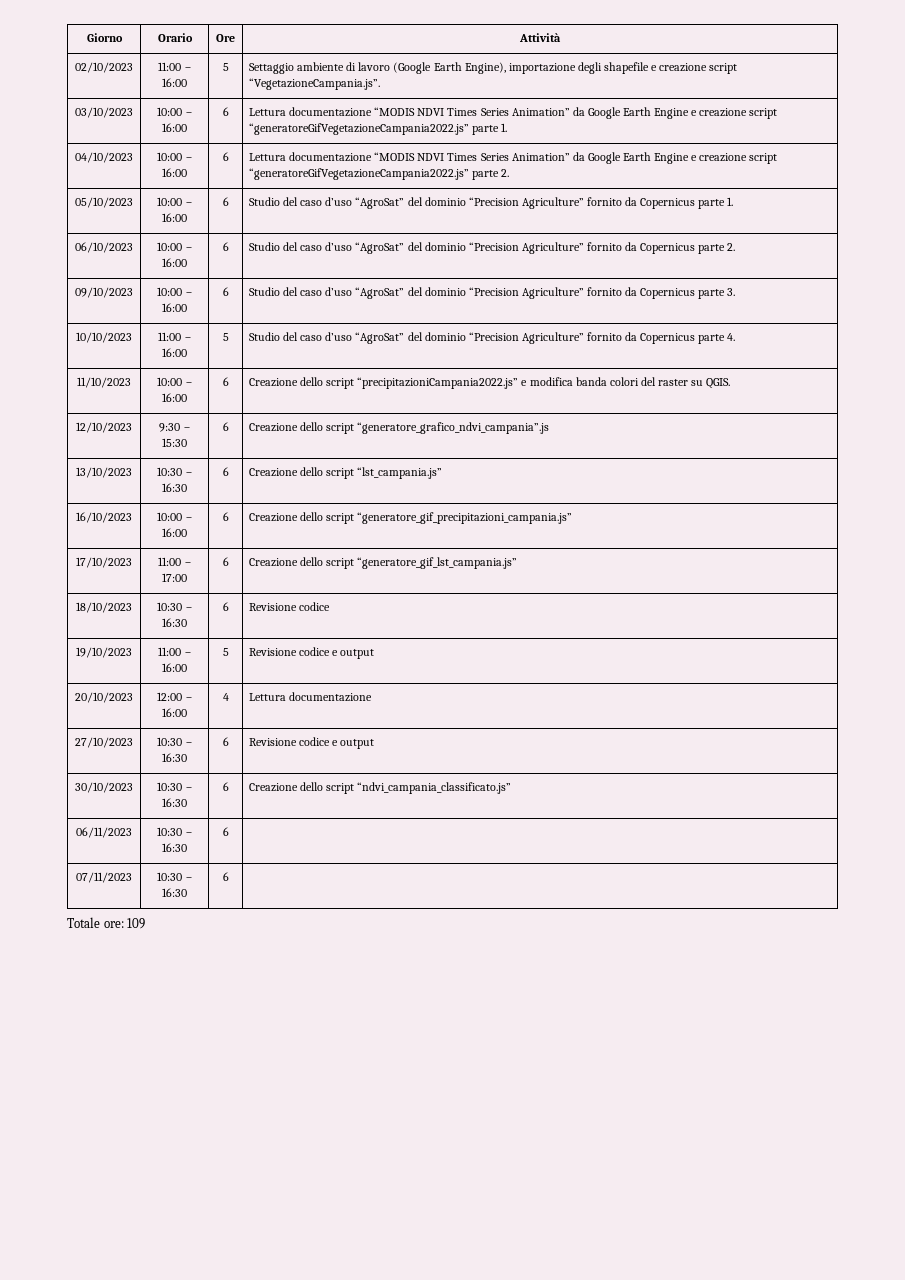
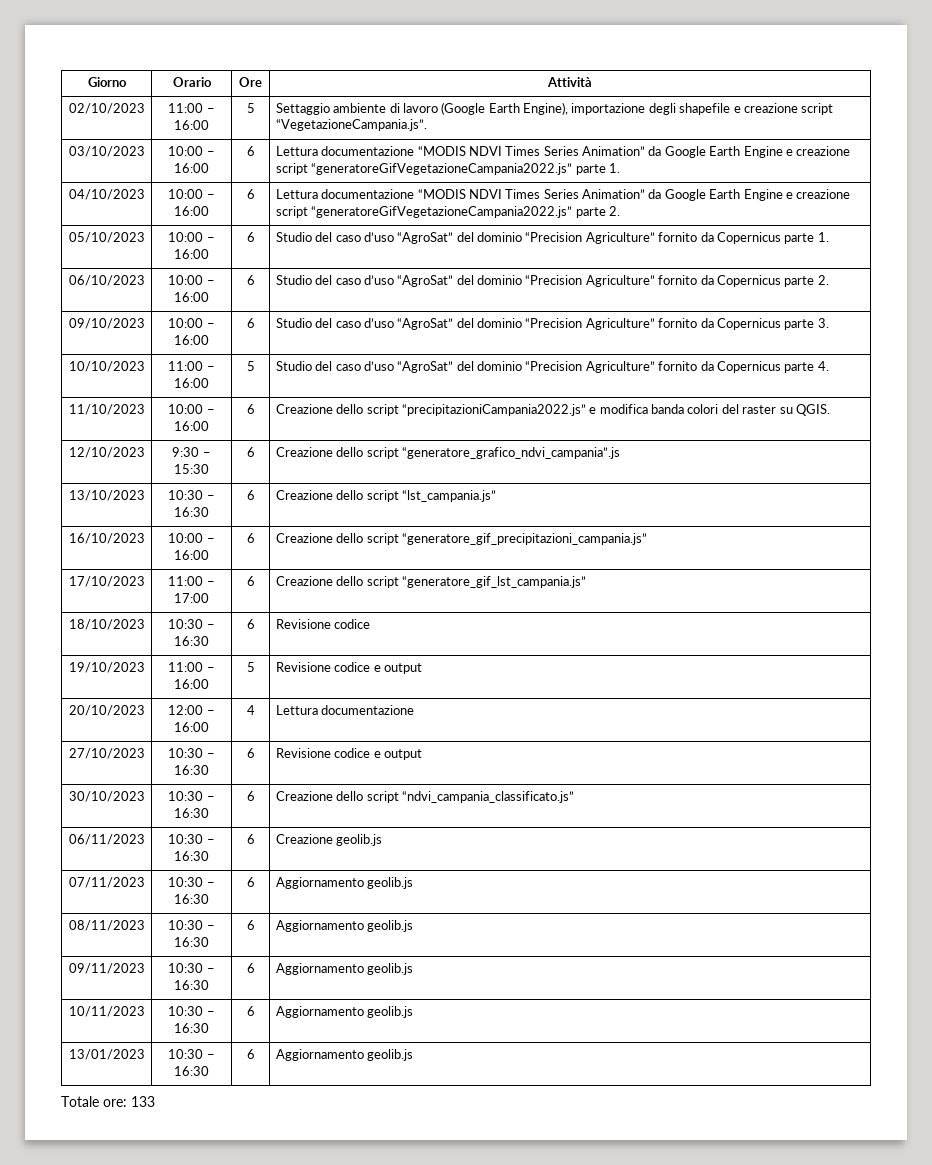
- 06/11/2023 | 10:30 – 16:30 | 6 |
+ 06/11/2023 | 10:30 – 16:30 | 6 | Creazione geolib.js
- 07/11/2023 | 10:30 – 16:30 | 6 |
+ 07/11/2023 | 10:30 – 16:30 | 6 | Aggiornamento geolib.js
+ 08/11/2023 | 10:30 – 16:30 | 6 | Aggiornamento geolib.js
+ 09/11/2023 | 10:30 – 16:30 | 6 | Aggiornamento geolib.js
+ 10/11/2023 | 10:30 – 16:30 | 6 | Aggiornamento geolib.js
+ 13/01/2023 | 10:30 – 16:30 | 6 | Aggiornamento geolib.js
- Totale ore: 109
+ Totale ore: 133

